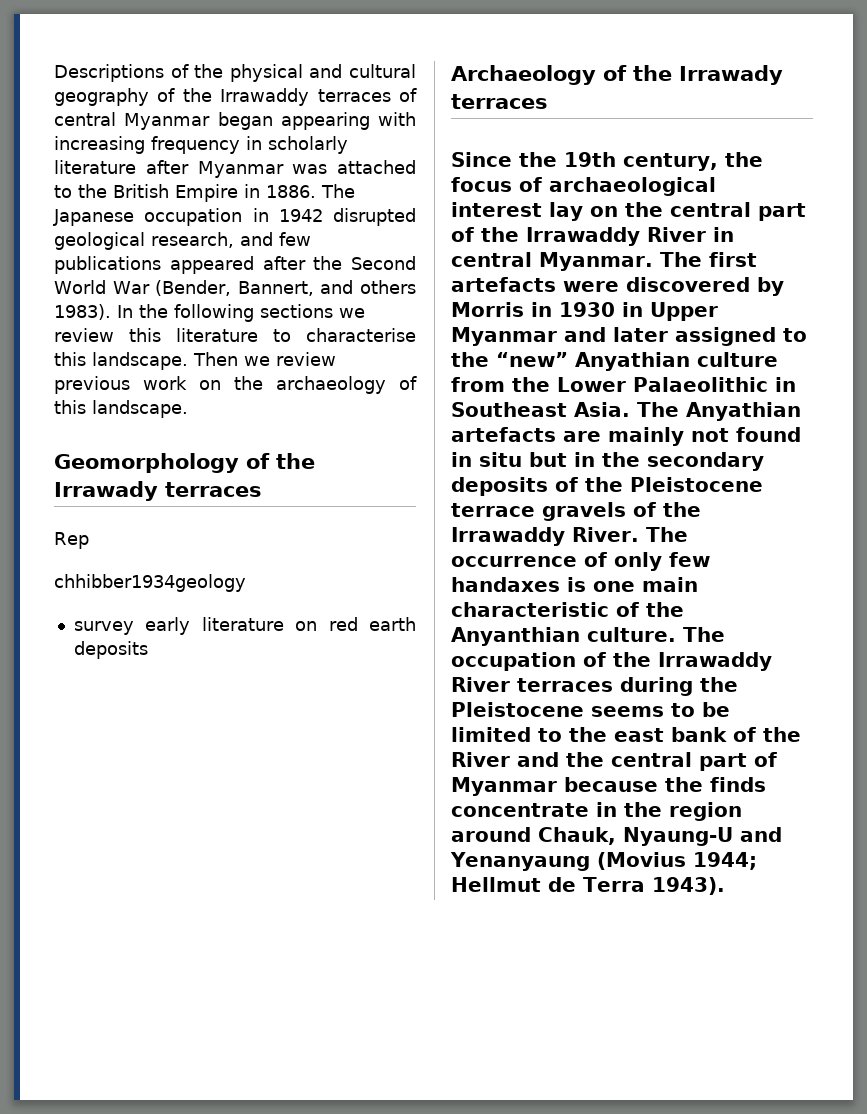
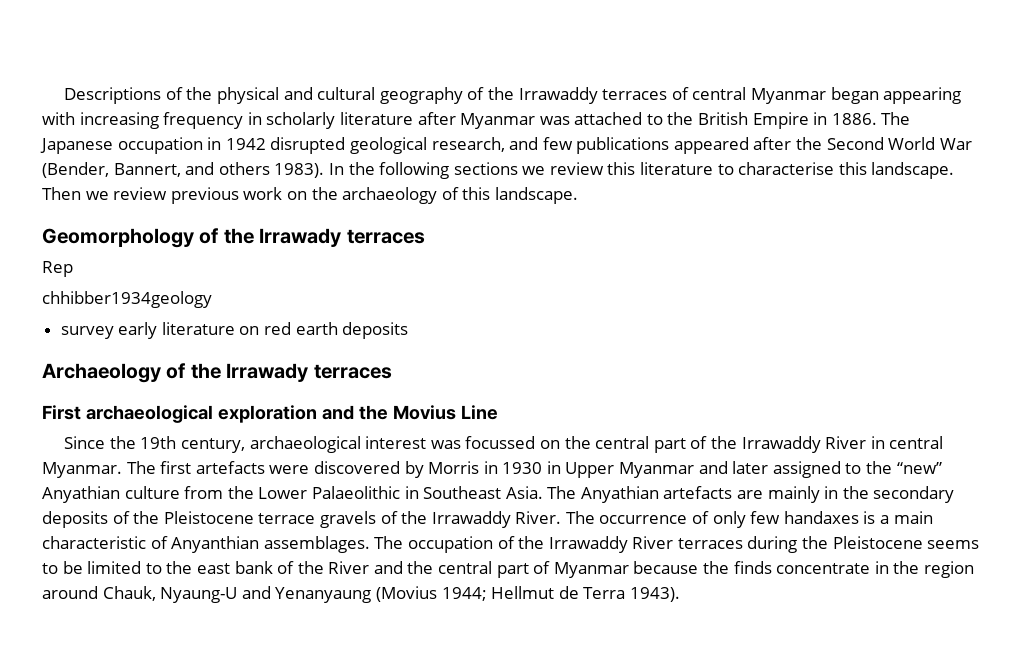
- Since the 19th century, the focus of archaeological interest lay on the central part of the Irrawaddy River in central Myanmar.
+ First archaeological exploration and the Movius Line
+ Since the 19th century, archaeological interest was focussed on the central part of the Irrawaddy River in central Myanmar.
- The Anyathian artefacts are mainly not found in situ but in the secondary deposits of the Pleistocene terrace gravels of the Irrawaddy River.
+ The Anyathian artefacts are mainly in the secondary deposits of the Pleistocene terrace gravels of the Irrawaddy River.
- The occurrence of only few handaxes is one main characteristic of the Anyanthian culture.
+ The occurrence of only few handaxes is a main characteristic of Anyanthian assemblages.

